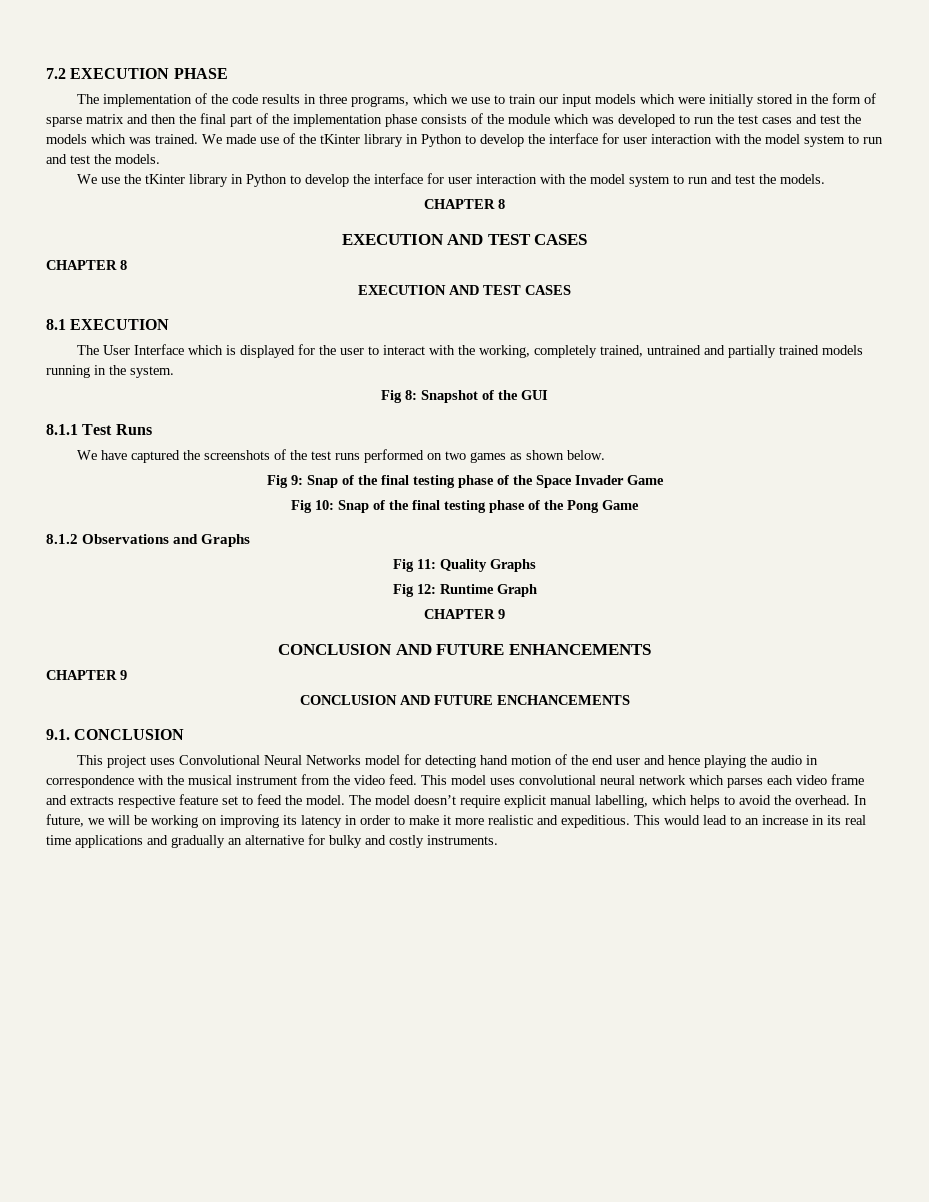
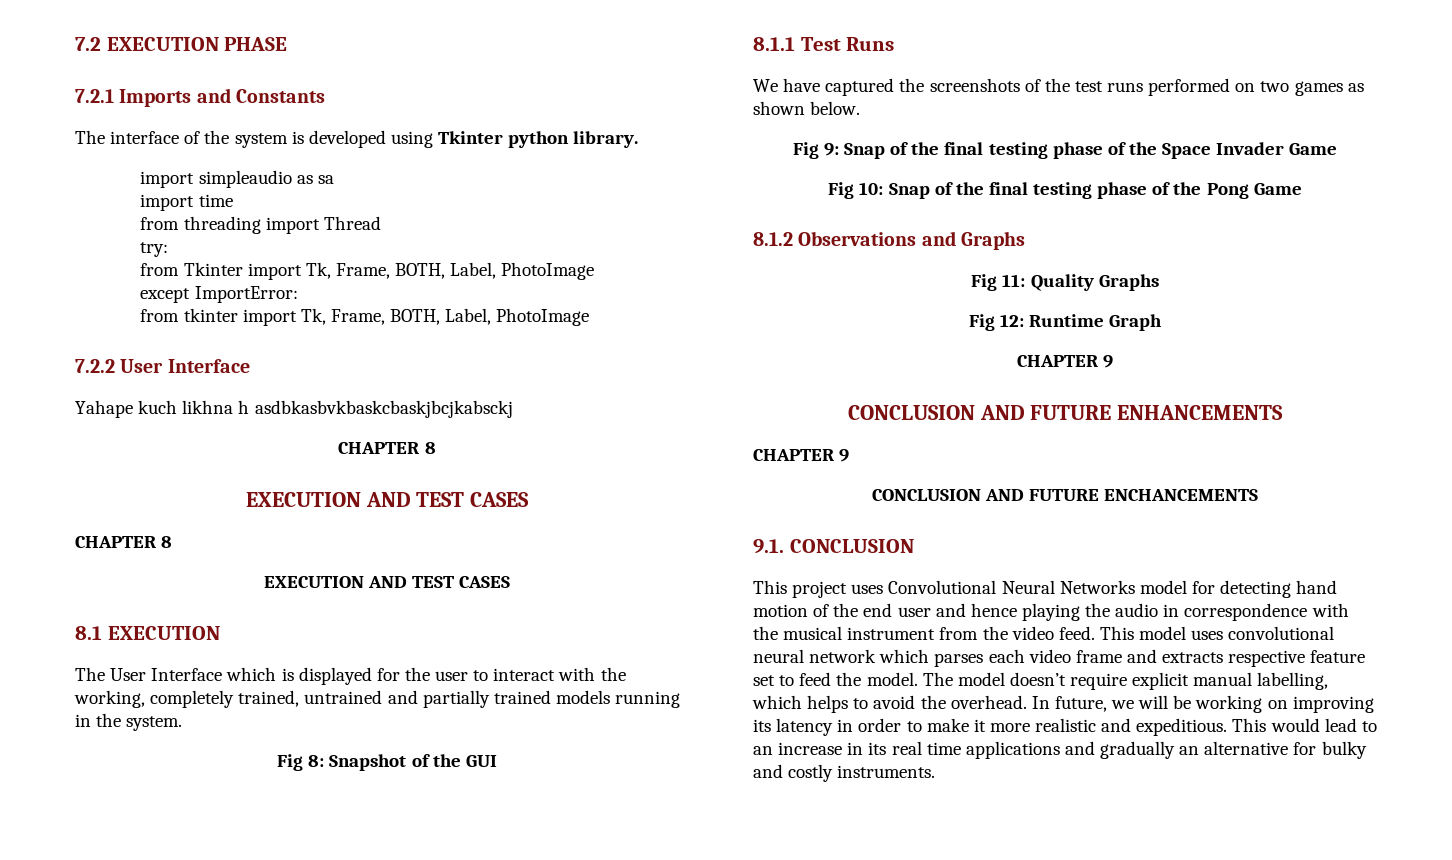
- The implementation of the code results in three programs, which we use to train our input models which were initially stored in the form of sparse matrix and then the final part of the implementation phase consists of the module which was developed to run the test cases and test the models which was trained. We made use of the tKinter library in Python to develop the interface for user interaction with the model system to run and test the models.
- We use the tKinter library in Python to develop the interface for user interaction with the model system to run and test the models.
+ 7.2.1 Imports and Constants
+ The interface of the system is developed using Tkinter python library.
+ import simpleaudio as sa
+ import time
+ from threading import Thread
+ try:
+ from Tkinter import Tk, Frame, BOTH, Label, PhotoImage
+ except ImportError:
+ from tkinter import Tk, Frame, BOTH, Label, PhotoImage
+ 7.2.2 User Interface
+ Yahape kuch likhna h asdbkasbvkbaskcbaskjbcjkabsckj

